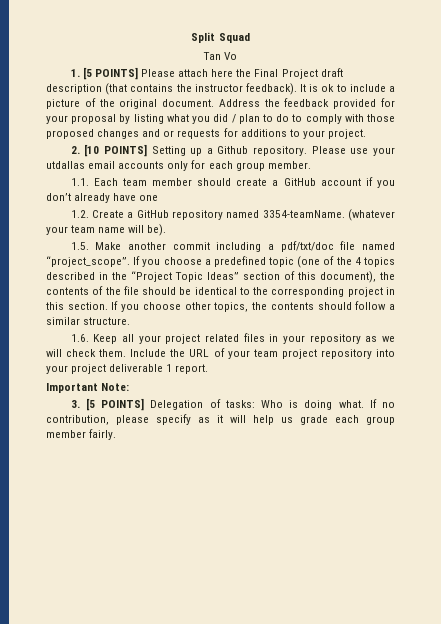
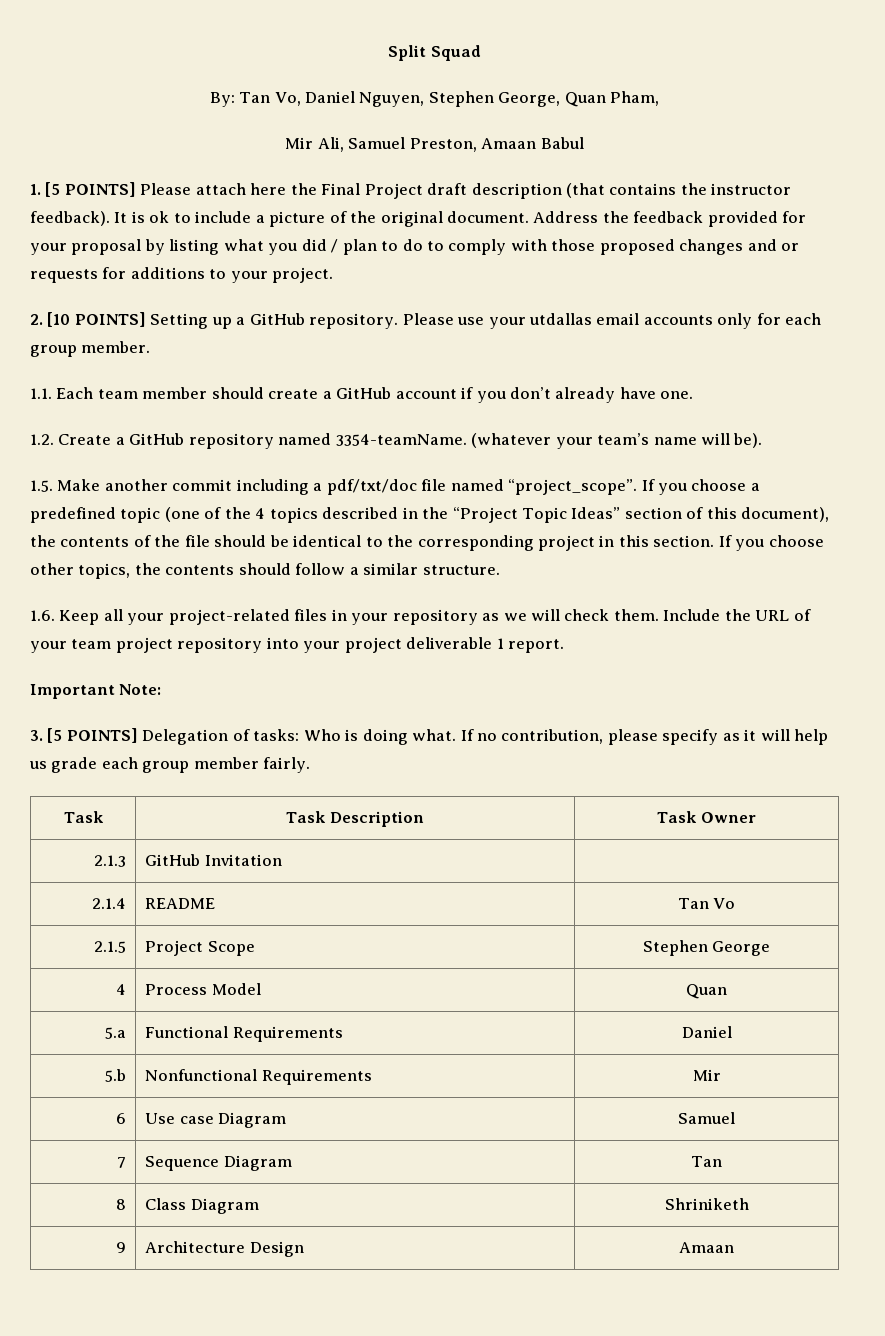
- Tan Vo
+ By: Tan Vo, Daniel Nguyen, Stephen George, Quan Pham,
+ Mir Ali, Samuel Preston, Amaan Babul
- 2. [10 POINTS] Setting up a Github repository.
+ 2. [10 POINTS] Setting up a GitHub repository.
- 1.1. Each team member should create a GitHub account if you don’t already have one
+ 1.1. Each team member should create a GitHub account if you don’t already have one.
- (whatever your team name will be).
+ (whatever your team’s name will be).
- 1.6. Keep all your project related files in your repository as we will check them.
+ 1.6. Keep all your project-related files in your repository as we will check them.
+ Task | Task Description | Task Owner
+ 2.1.3 | GitHub Invitation |
+ 2.1.4 | README | Tan Vo
+ 2.1.5 | Project Scope | Stephen George
+ 4 | Process Model | Quan
+ 5.a | Functional Requirements | Daniel
+ 5.b | Nonfunctional Requirements | Mir
+ 6 | Use case Diagram | Samuel
+ 7 | Sequence Diagram | Tan
+ 8 | Class Diagram | Shriniketh
+ 9 | Architecture Design | Amaan

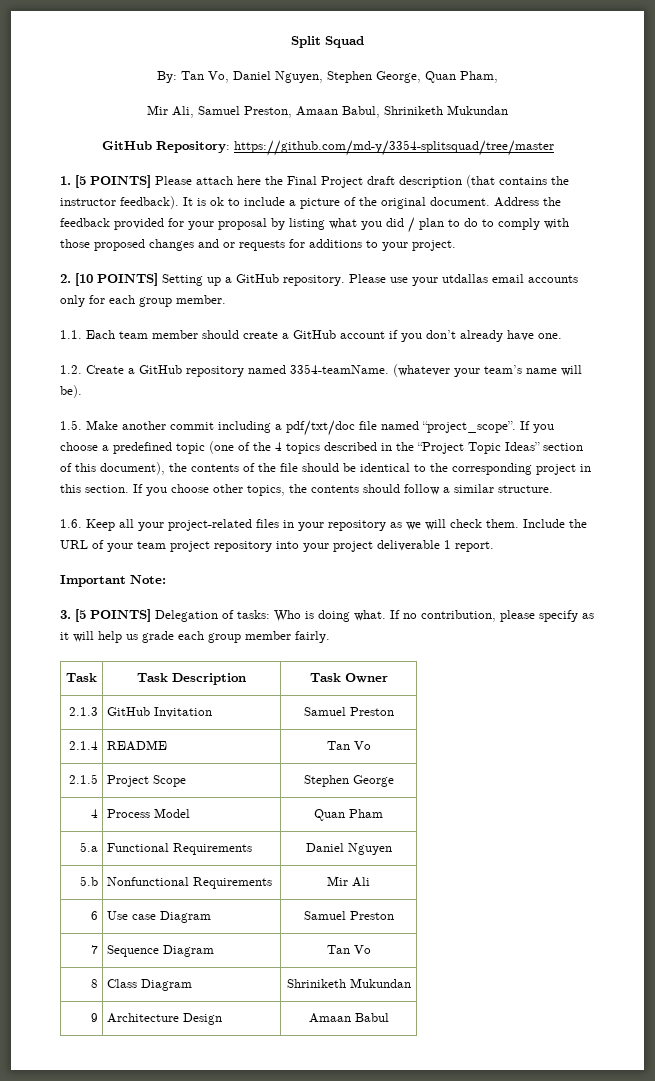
- Mir Ali, Samuel Preston, Amaan Babul
+ Mir Ali, Samuel Preston, Amaan Babul, Shriniketh Mukundan
+ GitHub Repository: https://github.com/md-y/3354-splitsquad/tree/master
- 2.1.3 | GitHub Invitation |
+ 2.1.3 | GitHub Invitation | Samuel Preston
- 4 | Process Model | Quan
+ 4 | Process Model | Quan Pham
- 5.a | Functional Requirements | Daniel
+ 5.a | Functional Requirements | Daniel Nguyen
- 5.b | Nonfunctional Requirements | Mir
+ 5.b | Nonfunctional Requirements | Mir Ali
- 6 | Use case Diagram | Samuel
+ 6 | Use case Diagram | Samuel Preston
- 7 | Sequence Diagram | Tan
+ 7 | Sequence Diagram | Tan Vo
- 8 | Class Diagram | Shriniketh
+ 8 | Class Diagram | Shriniketh Mukundan
- 9 | Architecture Design | Amaan
+ 9 | Architecture Design | Amaan Babul

